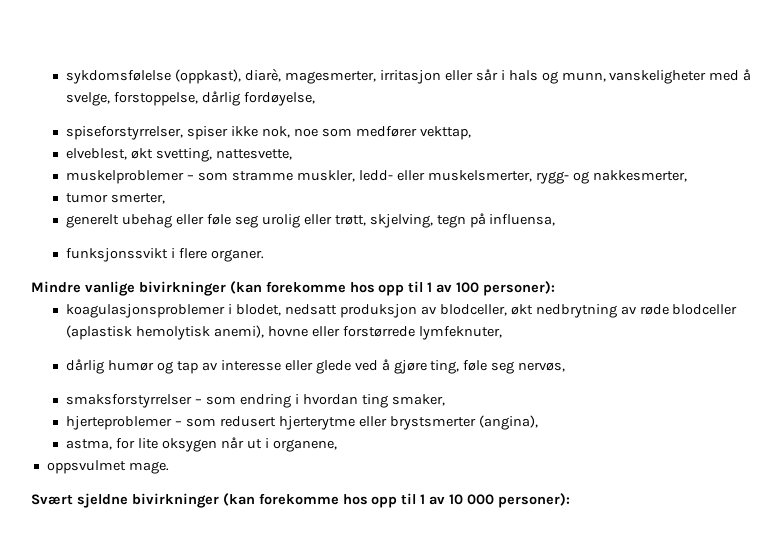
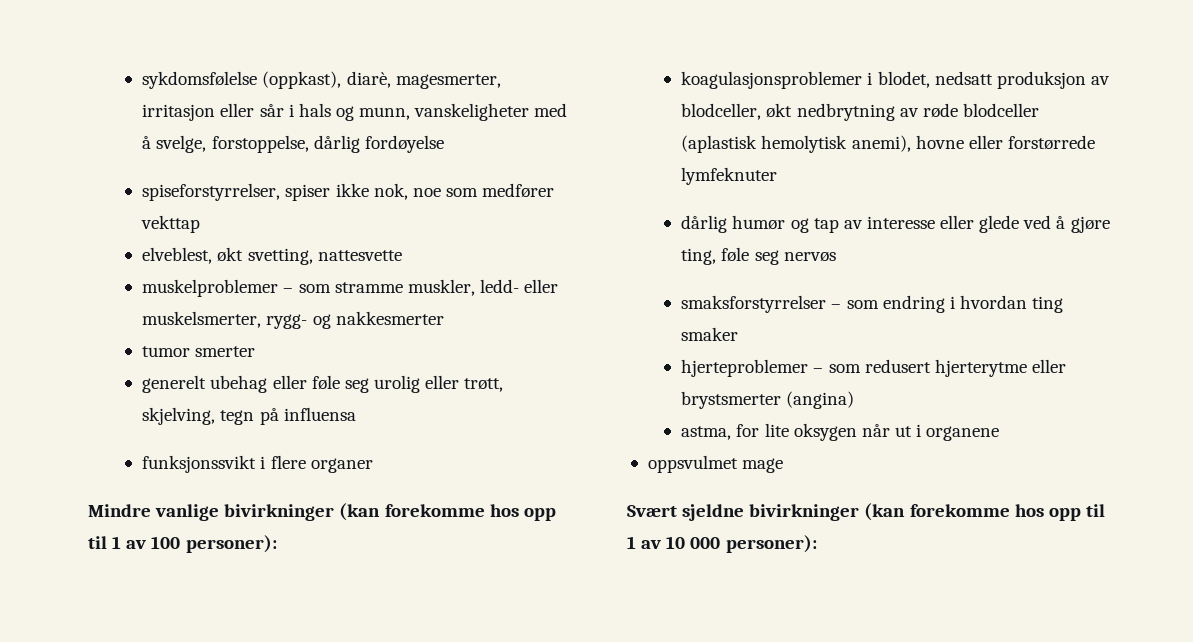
- sykdomsfølelse (oppkast), diarè, magesmerter, irritasjon eller sår i hals og munn, vanskeligheter med å svelge, forstoppelse, dårlig fordøyelse,
+ sykdomsfølelse (oppkast), diarè, magesmerter, irritasjon eller sår i hals og munn, vanskeligheter med å svelge, forstoppelse, dårlig fordøyelse
- spiseforstyrrelser, spiser ikke nok, noe som medfører vekttap,
+ spiseforstyrrelser, spiser ikke nok, noe som medfører vekttap
- elveblest, økt svetting, nattesvette,
+ elveblest, økt svetting, nattesvette
- muskelproblemer – som stramme muskler, ledd- eller muskelsmerter, rygg- og nakkesmerter,
+ muskelproblemer – som stramme muskler, ledd- eller muskelsmerter, rygg- og nakkesmerter
- tumor smerter,
+ tumor smerter
- generelt ubehag eller føle seg urolig eller trøtt, skjelving, tegn på influensa,
+ generelt ubehag eller føle seg urolig eller trøtt, skjelving, tegn på influensa
- funksjonssvikt i flere organer.
+ funksjonssvikt i flere organer
- koagulasjonsproblemer i blodet, nedsatt produksjon av blodceller, økt nedbrytning av røde blodceller (aplastisk hemolytisk anemi), hovne eller forstørrede lymfeknuter,
+ koagulasjonsproblemer i blodet, nedsatt produksjon av blodceller, økt nedbrytning av røde blodceller (aplastisk hemolytisk anemi), hovne eller forstørrede lymfeknuter
- dårlig humør og tap av interesse eller glede ved å gjøre ting, føle seg nervøs,
+ dårlig humør og tap av interesse eller glede ved å gjøre ting, føle seg nervøs
- smaksforstyrrelser – som endring i hvordan ting smaker,
+ smaksforstyrrelser – som endring i hvordan ting smaker
- hjerteproblemer – som redusert hjerterytme eller brystsmerter (angina),
+ hjerteproblemer – som redusert hjerterytme eller brystsmerter (angina)
- astma, for lite oksygen når ut i organene,
+ astma, for lite oksygen når ut i organene
- oppsvulmet mage.
+ oppsvulmet mage

